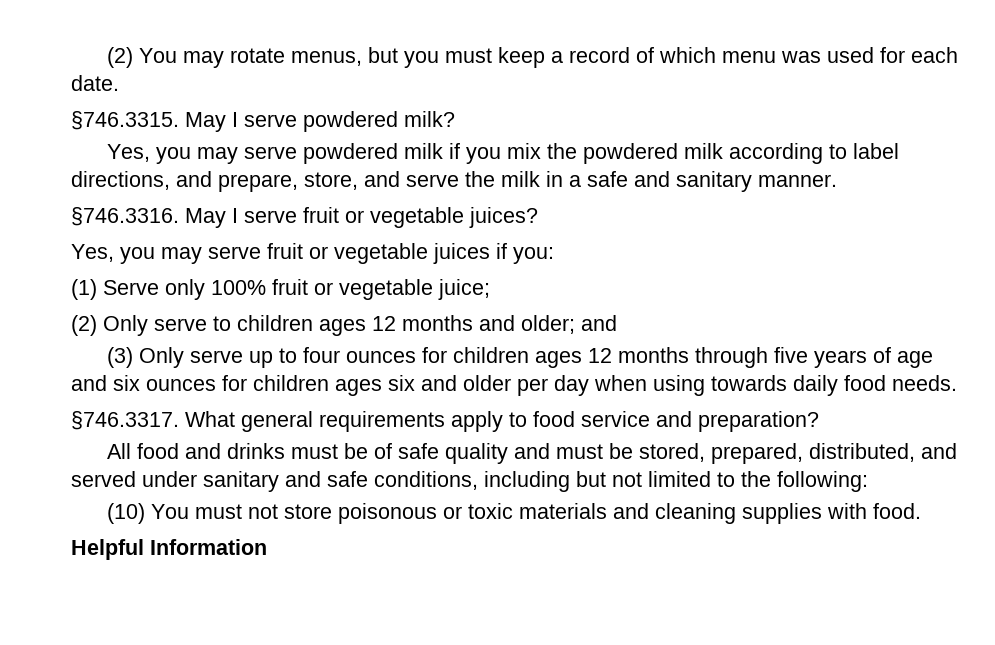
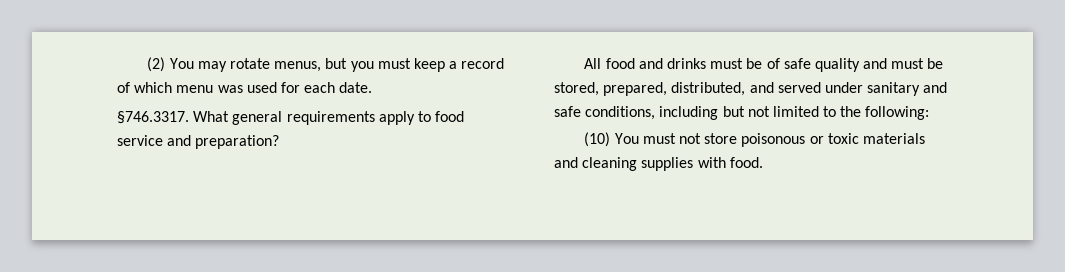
- §746.3315. May I serve powdered milk?
- Yes, you may serve powdered milk if you mix the powdered milk according to label directions, and prepare, store, and serve the milk in a safe and sanitary manner.
- §746.3316. May I serve fruit or vegetable juices?
- Yes, you may serve fruit or vegetable juices if you:
- (1) Serve only 100% fruit or vegetable juice;
- (2) Only serve to children ages 12 months and older; and
- (3) Only serve up to four ounces for children ages 12 months through five years of age and six ounces for children ages six and older per day when using towards daily food needs.
- Helpful Information

